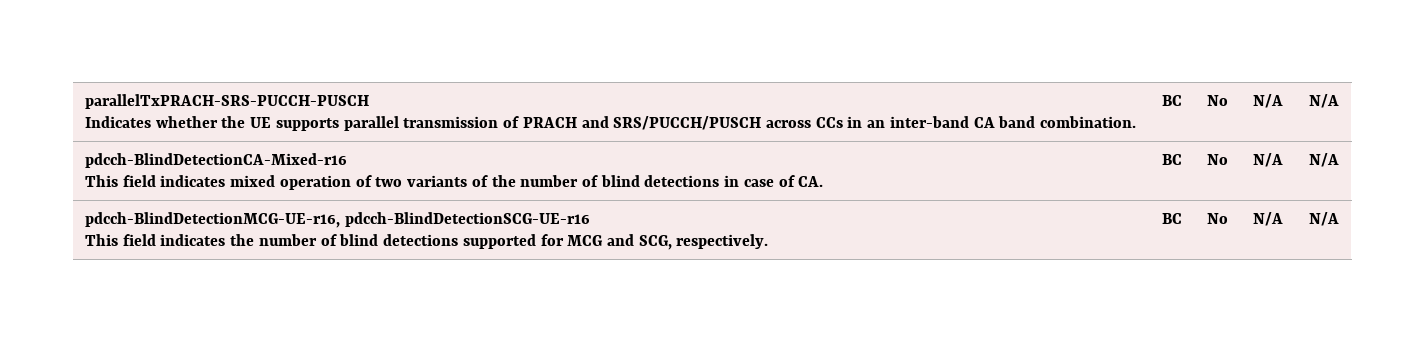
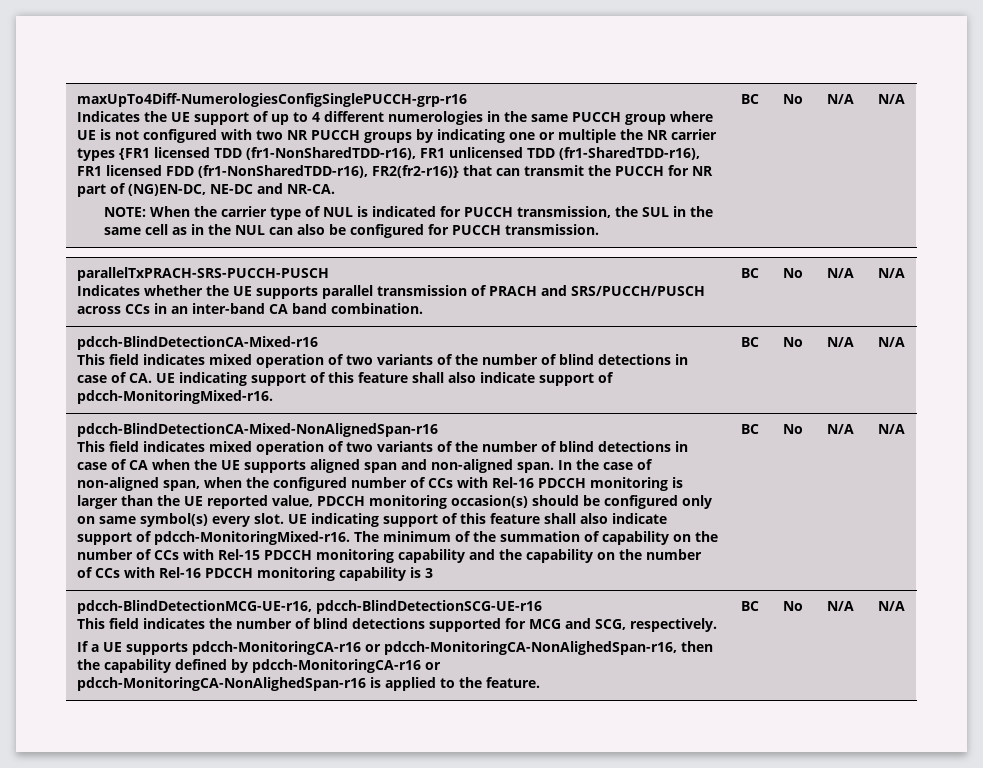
+ maxUpTo4Diff-NumerologiesConfigSinglePUCCH-grp-r16
+ Indicates the UE support of up to 4 different numerologies in the same PUCCH group where UE is not configured with two NR PUCCH groups by indicating one or multiple the NR carrier types {FR1 licensed TDD (fr1-NonSharedTDD-r16), FR1 unlicensed TDD (fr1-SharedTDD-r16), FR1 licensed FDD (fr1-NonSharedTDD-r16), FR2(fr2-r16)} that can transmit the PUCCH for NR part of (NG)EN-DC, NE-DC and NR-CA.
+ NOTE: When the carrier type of NUL is indicated for PUCCH transmission, the SUL in the same cell as in the NUL can also be configured for PUCCH transmission. | BC | No | N/A | N/A
  pdcch-BlindDetectionCA-Mixed-r16
- This field indicates mixed operation of two variants of the number of blind detections in case of CA. | BC | No | N/A | N/A
+ This field indicates mixed operation of two variants of the number of blind detections in case of CA. UE indicating support of this feature shall also indicate support of pdcch-MonitoringMixed-r16. | BC | No | N/A | N/A
+ pdcch-BlindDetectionCA-Mixed-NonAlignedSpan-r16
+ This field indicates mixed operation of two variants of the number of blind detections in case of CA when the UE supports aligned span and non-aligned span. In the case of non-aligned span, when the configured number of CCs with Rel-16 PDCCH monitoring is larger than the UE reported value, PDCCH monitoring occasion(s) should be configured only on same symbol(s) every slot. UE indicating support of this feature shall also indicate support of pdcch-MonitoringMixed-r16. The minimum of the summation of capability on the number of CCs with Rel-15 PDCCH monitoring capability and the capability on the number of CCs with Rel-16 PDCCH monitoring capability is 3 | BC | No | N/A | N/A
  pdcch-BlindDetectionMCG-UE-r16, pdcch-BlindDetectionSCG-UE-r16
- This field indicates the number of blind detections supported for MCG and SCG, respectively. | BC | No | N/A | N/A
+ This field indicates the number of blind detections supported for MCG and SCG, respectively.
+ If a UE supports pdcch-MonitoringCA-r16 or pdcch-MonitoringCA-NonAlighedSpan-r16, then the capability defined by pdcch-MonitoringCA-r16 or pdcch-MonitoringCA-NonAlighedSpan-r16 is applied to the feature. | BC | No | N/A | N/A

